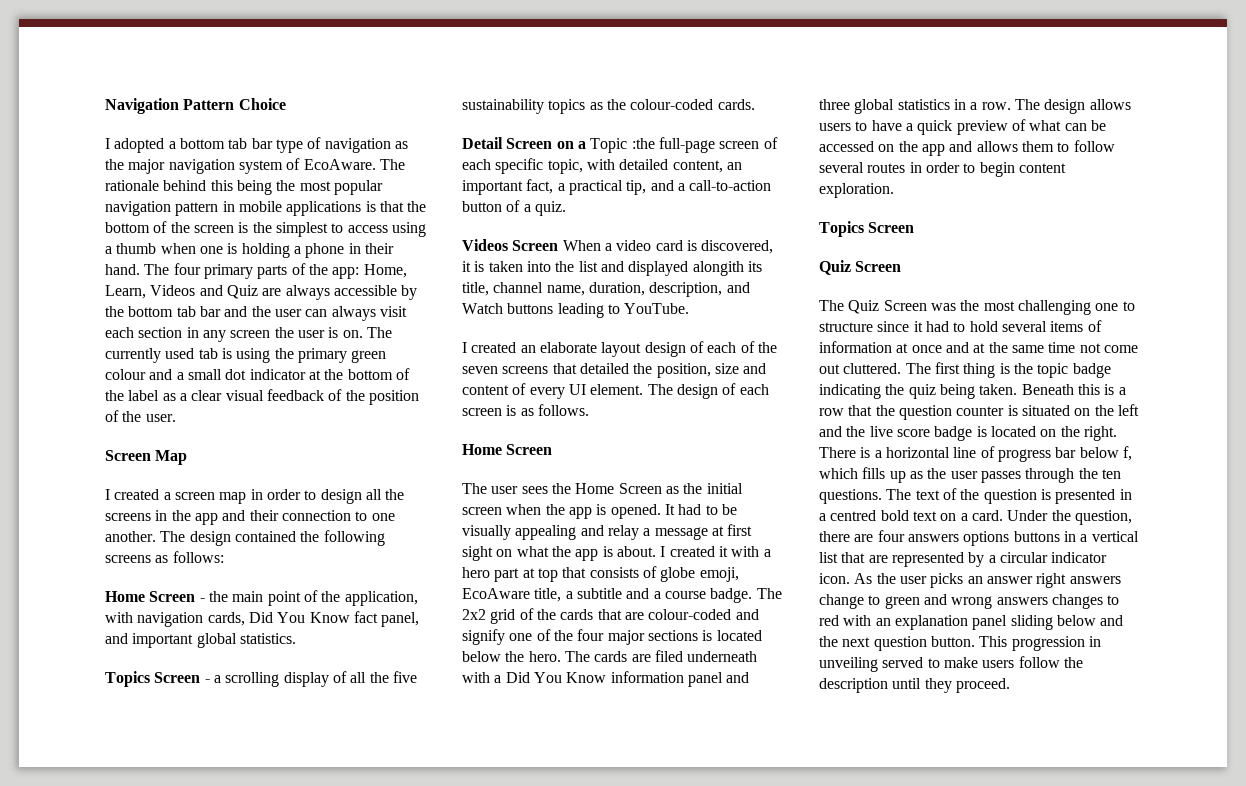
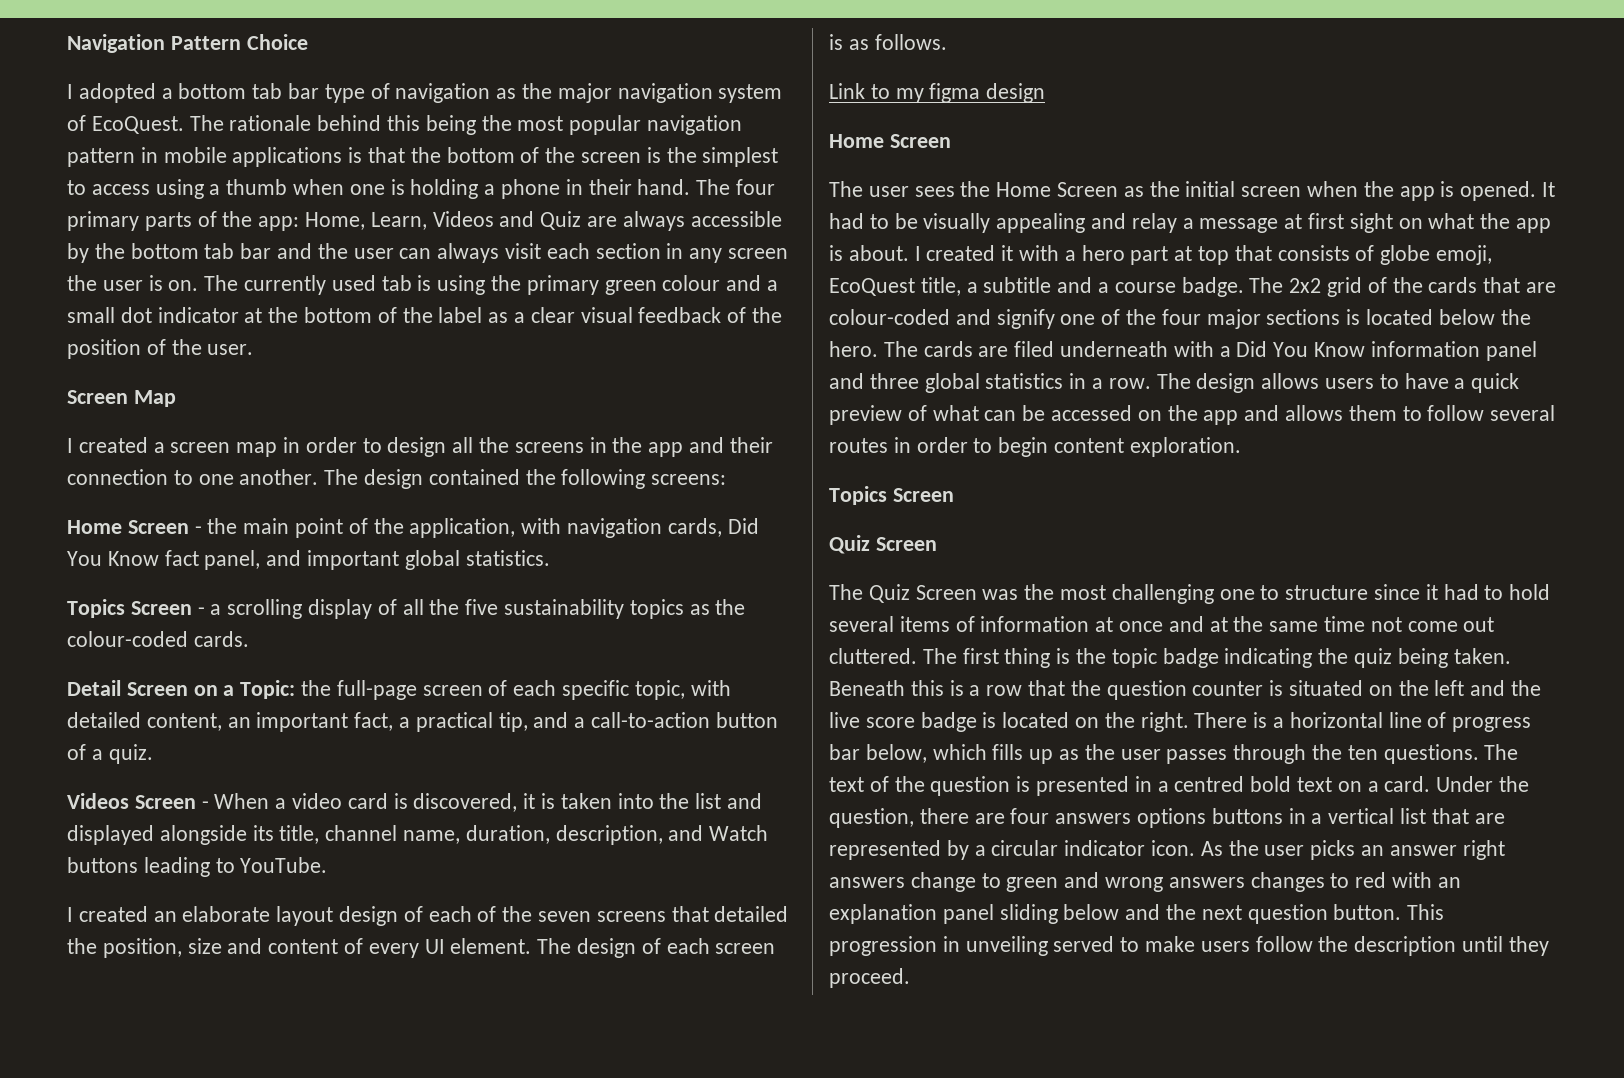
- I adopted a bottom tab bar type of navigation as the major navigation system of EcoAware.
+ I adopted a bottom tab bar type of navigation as the major navigation system of EcoQuest.
- The design contained the following screens as follows:
+ The design contained the following screens:
- Detail Screen on a Topic :the full-page screen of each specific topic, with detailed content, an important fact, a practical tip, and a call-to-action button of a quiz.
+ Detail Screen on a Topic: the full-page screen of each specific topic, with detailed content, an important fact, a practical tip, and a call-to-action button of a quiz.
- Videos Screen When a video card is discovered, it is taken into the list and displayed alongith its title, channel name, duration, description, and Watch buttons leading to YouTube.
+ Videos Screen - When a video card is discovered, it is taken into the list and displayed alongside its title, channel name, duration, description, and Watch buttons leading to YouTube.
+ Link to my figma design
- I created it with a hero part at top that consists of globe emoji, EcoAware title, a subtitle and a course badge.
+ I created it with a hero part at top that consists of globe emoji, EcoQuest title, a subtitle and a course badge.
- There is a horizontal line of progress bar below f, which fills up as the user passes through the ten questions.
+ There is a horizontal line of progress bar below, which fills up as the user passes through the ten questions.

